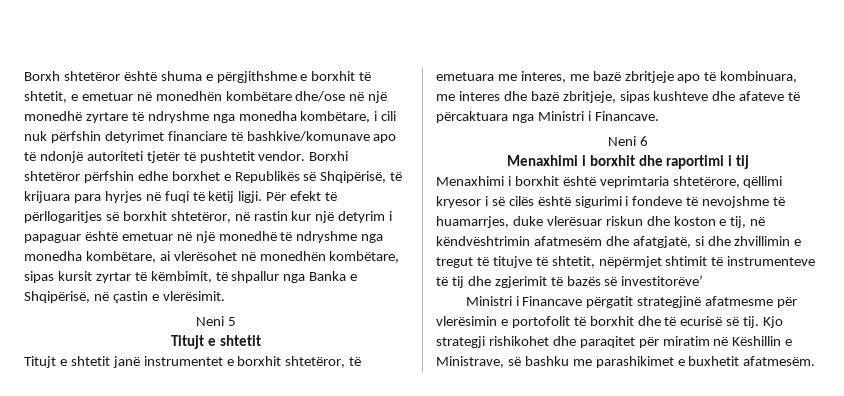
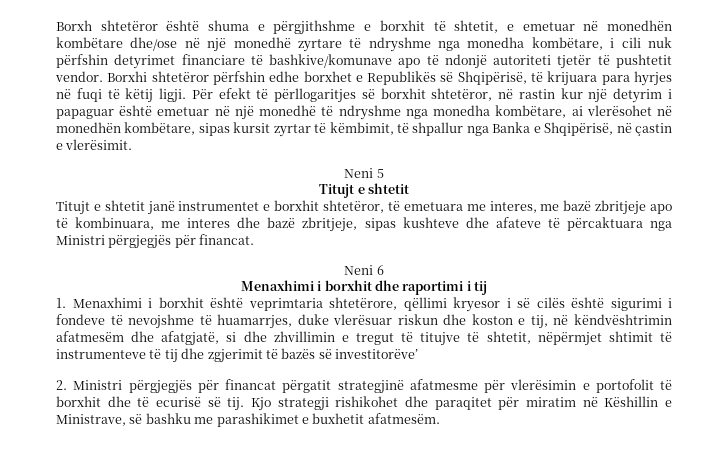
- Titujt e shtetit janë instrumentet e borxhit shtetëror, të emetuara me interes, me bazë zbritjeje apo të kombinuara, me interes dhe bazë zbritjeje, sipas kushteve dhe afateve të përcaktuara nga Ministri i Financave.
+ Titujt e shtetit janë instrumentet e borxhit shtetëror, të emetuara me interes, me bazë zbritjeje apo të kombinuara, me interes dhe bazë zbritjeje, sipas kushteve dhe afateve të përcaktuara nga Ministri përgjegjës për financat.
- Menaxhimi i borxhit është veprimtaria shtetërore, qëllimi kryesor i së cilës është sigurimi i fondeve të nevojshme të huamarrjes, duke vlerësuar riskun dhe koston e tij, në këndvështrimin afatmesëm dhe afatgjatë, si dhe zhvillimin e tregut të titujve të shtetit, nëpërmjet shtimit të instrumenteve të tij dhe zgjerimit të bazës së investitorëve’
+ 1. Menaxhimi i borxhit është veprimtaria shtetërore, qëllimi kryesor i së cilës është sigurimi i fondeve të nevojshme të huamarrjes, duke vlerësuar riskun dhe koston e tij, në këndvështrimin afatmesëm dhe afatgjatë, si dhe zhvillimin e tregut të titujve të shtetit, nëpërmjet shtimit të instrumenteve të tij dhe zgjerimit të bazës së investitorëve’
- Ministri i Financave përgatit strategjinë afatmesme për vlerësimin e portofolit të borxhit dhe të ecurisë së tij.
+ 2. Ministri përgjegjës për financat përgatit strategjinë afatmesme për vlerësimin e portofolit të borxhit dhe të ecurisë së tij.

